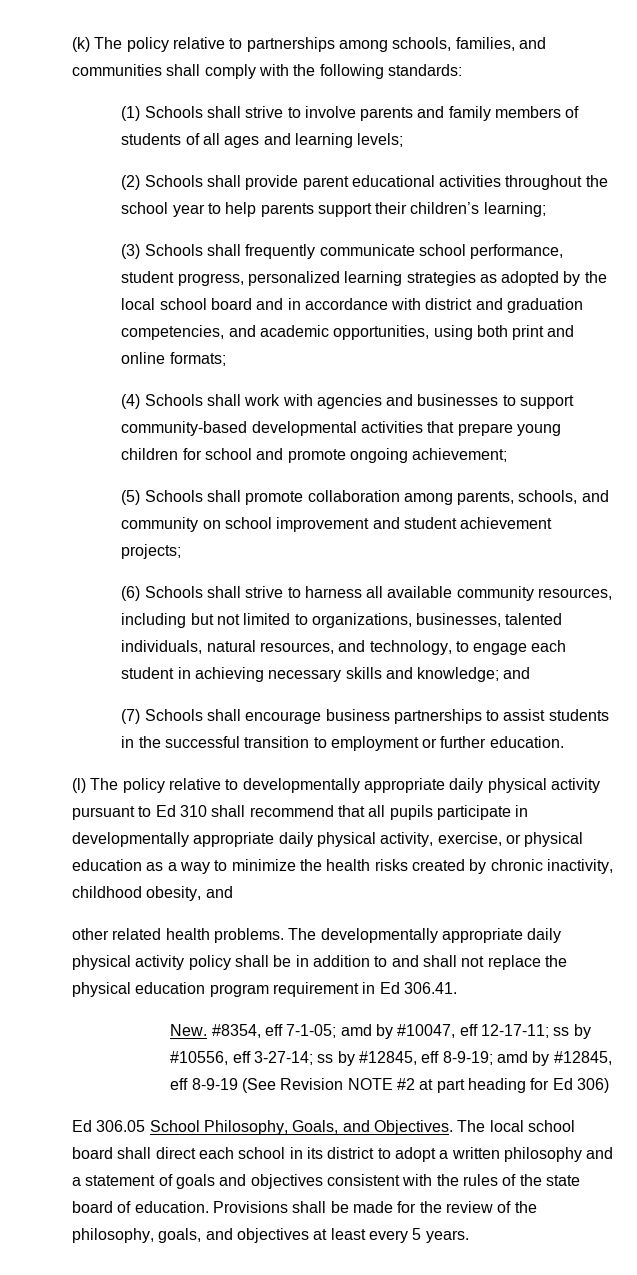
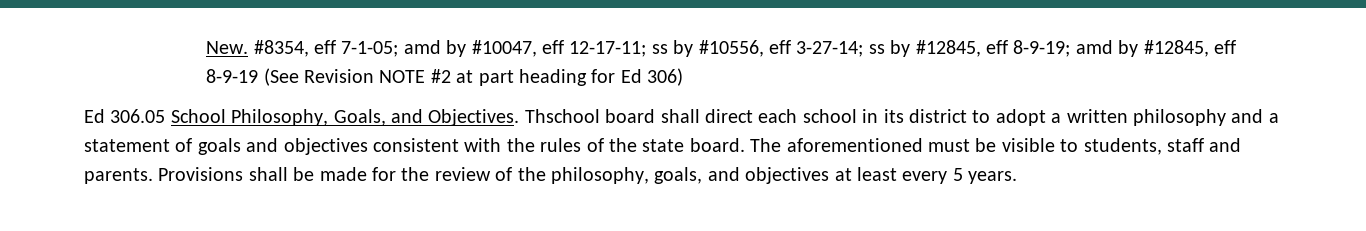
- (k) The policy relative to partnerships among schools, families, and communities shall comply with the following standards:
- (1) Schools shall strive to involve parents and family members of students of all ages and learning levels;
- (2) Schools shall provide parent educational activities throughout the school year to help parents support their children’s learning;
- (3) Schools shall frequently communicate school performance, student progress, personalized learning strategies as adopted by the local school board and in accordance with district and graduation competencies, and academic opportunities, using both print and online formats;
- (4) Schools shall work with agencies and businesses to support community-based developmental activities that prepare young children for school and promote ongoing achievement;
- (5) Schools shall promote collaboration among parents, schools, and community on school improvement and student achievement projects;
- (6) Schools shall strive to harness all available community resources, including but not limited to organizations, businesses, talented individuals, natural resources, and technology, to engage each student in achieving necessary skills and knowledge; and
- (7) Schools shall encourage business partnerships to assist students in the successful transition to employment or further education.
- (l) The policy relative to developmentally appropriate daily physical activity pursuant to Ed 310 shall recommend that all pupils participate in developmentally appropriate daily physical activity, exercise, or physical education as a way to minimize the health risks created by chronic inactivity, childhood obesity, and
- other related health problems. The developmentally appropriate daily physical activity policy shall be in addition to and shall not replace the physical education program requirement in Ed 306.41.
- The local school board shall direct each school in its district to adopt a written philosophy and a statement of goals and objectives consistent with the rules of the state board of education.
+ Thschool board shall direct each school in its district to adopt a written philosophy and a statement of goals and objectives consistent with the rules of the state board. The aforementioned must be visible to students, staff and parents.

